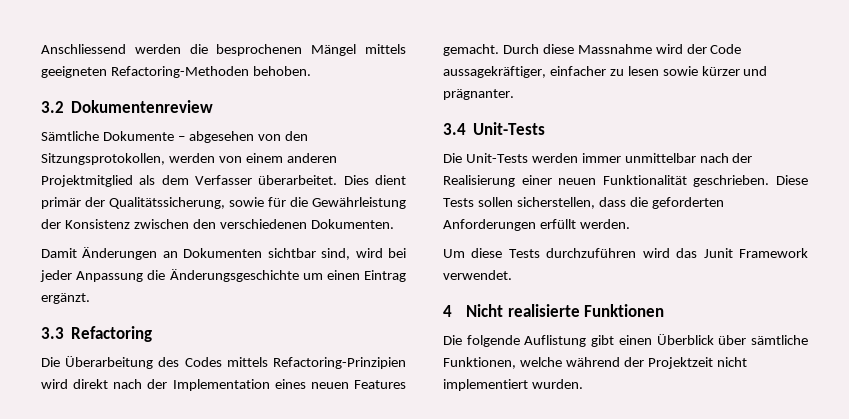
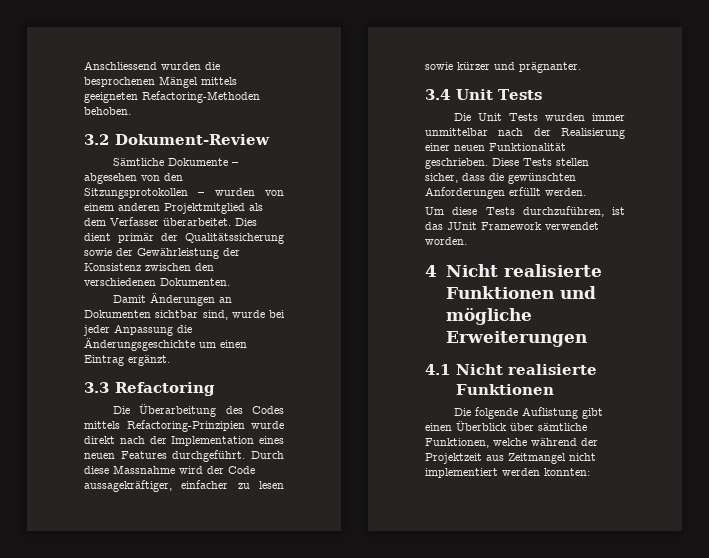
- Anschliessend werden die besprochenen Mängel mittels geeigneten Refactoring-Methoden behoben.
+ Anschliessend wurden die besprochenen Mängel mittels geeigneten Refactoring-Methoden behoben.
- 3.2 Dokumentenreview
+ 3.2 Dokument-Review
- Sämtliche Dokumente – abgesehen von den Sitzungsprotokollen, werden von einem anderen Projektmitglied als dem Verfasser überarbeitet.
+ Sämtliche Dokumente – abgesehen von den Sitzungsprotokollen – wurden von einem anderen Projektmitglied als dem Verfasser überarbeitet.
- Dies dient primär der Qualitätssicherung, sowie für die Gewährleistung der Konsistenz zwischen den verschiedenen Dokumenten.
+ Dies dient primär der Qualitätssicherung sowie der Gewährleistung der Konsistenz zwischen den verschiedenen Dokumenten.
- Damit Änderungen an Dokumenten sichtbar sind, wird bei jeder Anpassung die Änderungsgeschichte um einen Eintrag ergänzt.
+ Damit Änderungen an Dokumenten sichtbar sind, wurde bei jeder Anpassung die Änderungsgeschichte um einen Eintrag ergänzt.
- Die Überarbeitung des Codes mittels Refactoring-Prinzipien wird direkt nach der Implementation eines neuen Features gemacht.
+ Die Überarbeitung des Codes mittels Refactoring-Prinzipien wurde direkt nach der Implementation eines neuen Features durchgeführt.
- 3.4 Unit-Tests
- Die Unit-Tests werden immer unmittelbar nach der Realisierung einer neuen Funktionalität geschrieben.
+ 3.4 Unit Tests
+ Die Unit Tests wurden immer unmittelbar nach der Realisierung einer neuen Funktionalität geschrieben.
- Diese Tests sollen sicherstellen, dass die geforderten Anforderungen erfüllt werden.
+ Diese Tests stellen sicher, dass die gewünschten Anforderungen erfüllt werden.
- Um diese Tests durchzuführen wird das Junit Framework verwendet.
- 4 Nicht realisierte Funktionen
+ Um diese Tests durchzuführen, ist das JUnit Framework verwendet worden.
+ 4 Nicht realisierte Funktionen und mögliche Erweiterungen
+ 4.1 Nicht realisierte Funktionen
- Die folgende Auflistung gibt einen Überblick über sämtliche Funktionen, welche während der Projektzeit nicht implementiert wurden.
+ Die folgende Auflistung gibt einen Überblick über sämtliche Funktionen, welche während der Projektzeit aus Zeitmangel nicht implementiert werden konnten:

